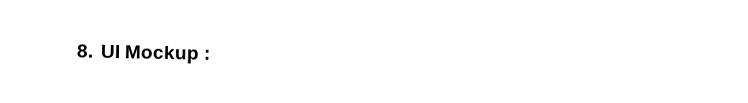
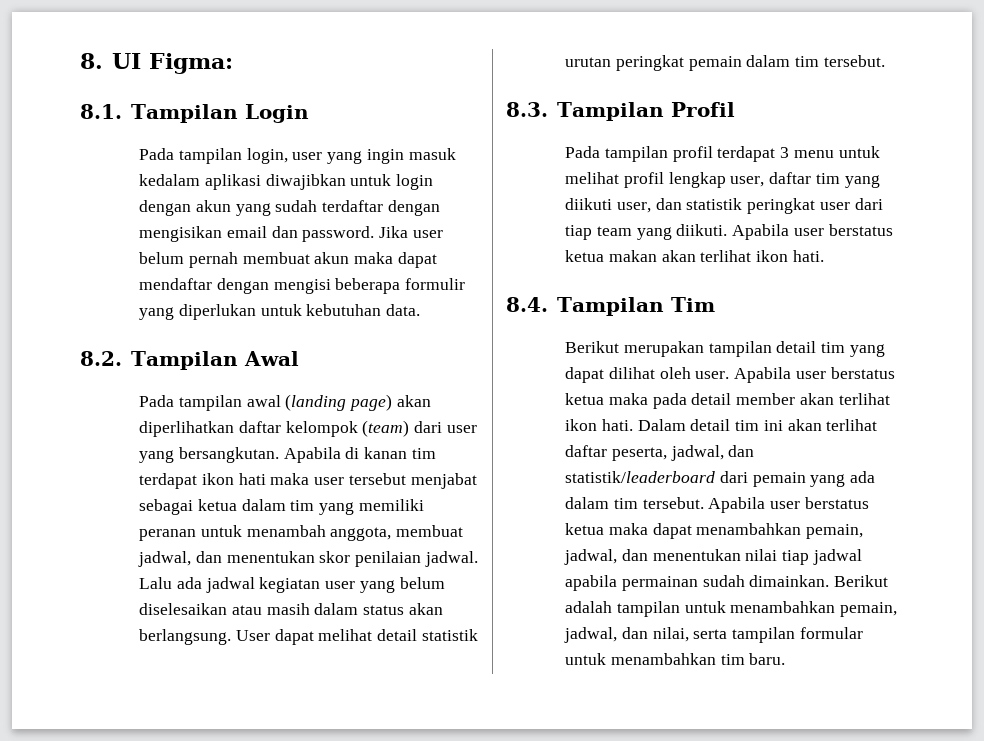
- 8. UI Mockup :
+ 8. UI Figma:
+ 8.1. Tampilan Login
+ Pada tampilan login, user yang ingin masuk kedalam aplikasi diwajibkan untuk login dengan akun yang sudah terdaftar dengan mengisikan email dan password. Jika user belum pernah membuat akun maka dapat mendaftar dengan mengisi beberapa formulir yang diperlukan untuk kebutuhan data.
+ 8.2. Tampilan Awal
+ Pada tampilan awal (landing page) akan diperlihatkan daftar kelompok (team) dari user yang bersangkutan. Apabila di kanan tim terdapat ikon hati maka user tersebut menjabat sebagai ketua dalam tim yang memiliki peranan untuk menambah anggota, membuat jadwal, dan menentukan skor penilaian jadwal. Lalu ada jadwal kegiatan user yang belum diselesaikan atau masih dalam status akan berlangsung. User dapat melihat detail statistik urutan peringkat pemain dalam tim tersebut.
+ 8.3. Tampilan Profil
+ Pada tampilan profil terdapat 3 menu untuk melihat profil lengkap user, daftar tim yang diikuti user, dan statistik peringkat user dari tiap team yang diikuti. Apabila user berstatus ketua makan akan terlihat ikon hati.
+ 8.4. Tampilan Tim
+ Berikut merupakan tampilan detail tim yang dapat dilihat oleh user. Apabila user berstatus ketua maka pada detail member akan terlihat ikon hati. Dalam detail tim ini akan terlihat daftar peserta, jadwal, dan statistik/leaderboard dari pemain yang ada dalam tim tersebut. Apabila user berstatus ketua maka dapat menambahkan pemain, jadwal, dan menentukan nilai tiap jadwal apabila permainan sudah dimainkan. Berikut adalah tampilan untuk menambahkan pemain, jadwal, dan nilai, serta tampilan formular untuk menambahkan tim baru.

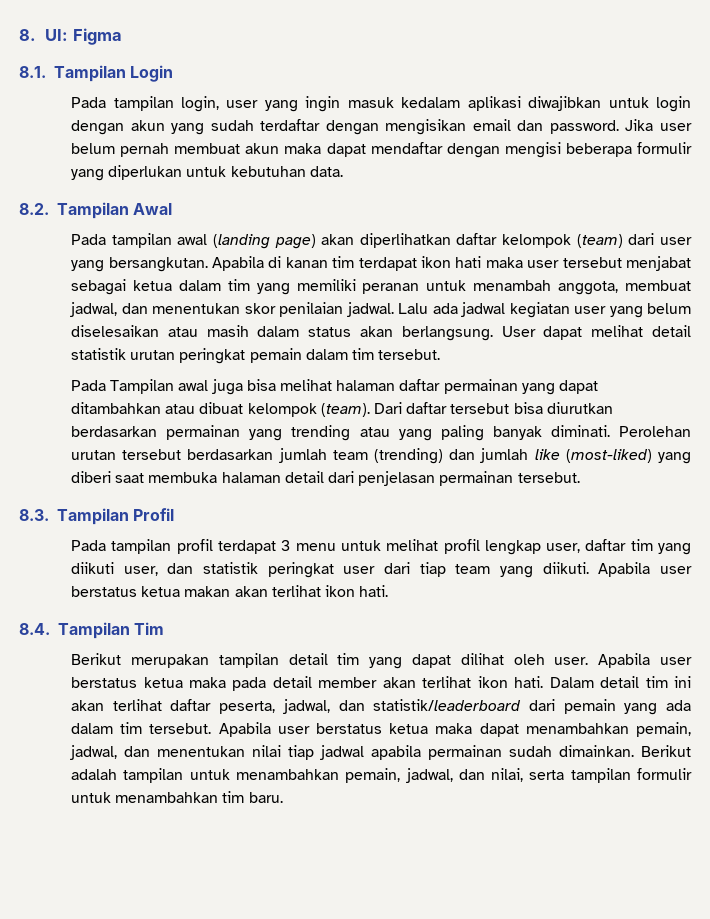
- 8. UI Figma:
+ 8. UI: Figma
+ Pada Tampilan awal juga bisa melihat halaman daftar permainan yang dapat ditambahkan atau dibuat kelompok (team). Dari daftar tersebut bisa diurutkan berdasarkan permainan yang trending atau yang paling banyak diminati. Perolehan urutan tersebut berdasarkan jumlah team (trending) dan jumlah like (most-liked) yang diberi saat membuka halaman detail dari penjelasan permainan tersebut.
- Berikut adalah tampilan untuk menambahkan pemain, jadwal, dan nilai, serta tampilan formular untuk menambahkan tim baru.
+ Berikut adalah tampilan untuk menambahkan pemain, jadwal, dan nilai, serta tampilan formulir untuk menambahkan tim baru.

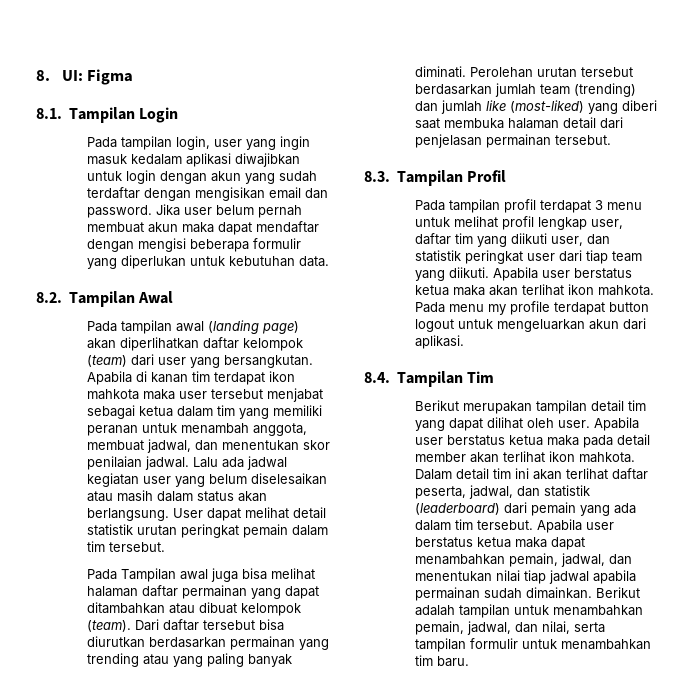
- Apabila di kanan tim terdapat ikon hati maka user tersebut menjabat sebagai ketua dalam tim yang memiliki peranan untuk menambah anggota, membuat jadwal, dan menentukan skor penilaian jadwal.
+ Apabila di kanan tim terdapat ikon mahkota maka user tersebut menjabat sebagai ketua dalam tim yang memiliki peranan untuk menambah anggota, membuat jadwal, dan menentukan skor penilaian jadwal.
- Apabila user berstatus ketua makan akan terlihat ikon hati.
+ Apabila user berstatus ketua maka akan terlihat ikon mahkota. Pada menu my profile terdapat button logout untuk mengeluarkan akun dari aplikasi.
- Apabila user berstatus ketua maka pada detail member akan terlihat ikon hati.
+ Apabila user berstatus ketua maka pada detail member akan terlihat ikon mahkota.
- Dalam detail tim ini akan terlihat daftar peserta, jadwal, dan statistik/leaderboard dari pemain yang ada dalam tim tersebut.
+ Dalam detail tim ini akan terlihat daftar peserta, jadwal, dan statistik (leaderboard) dari pemain yang ada dalam tim tersebut.

